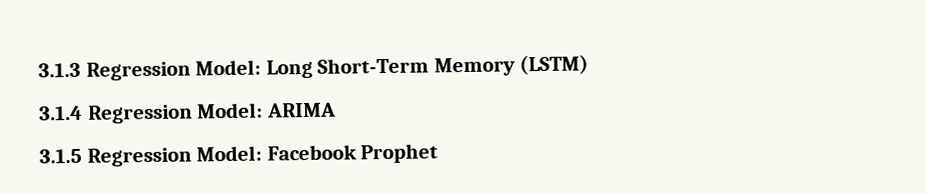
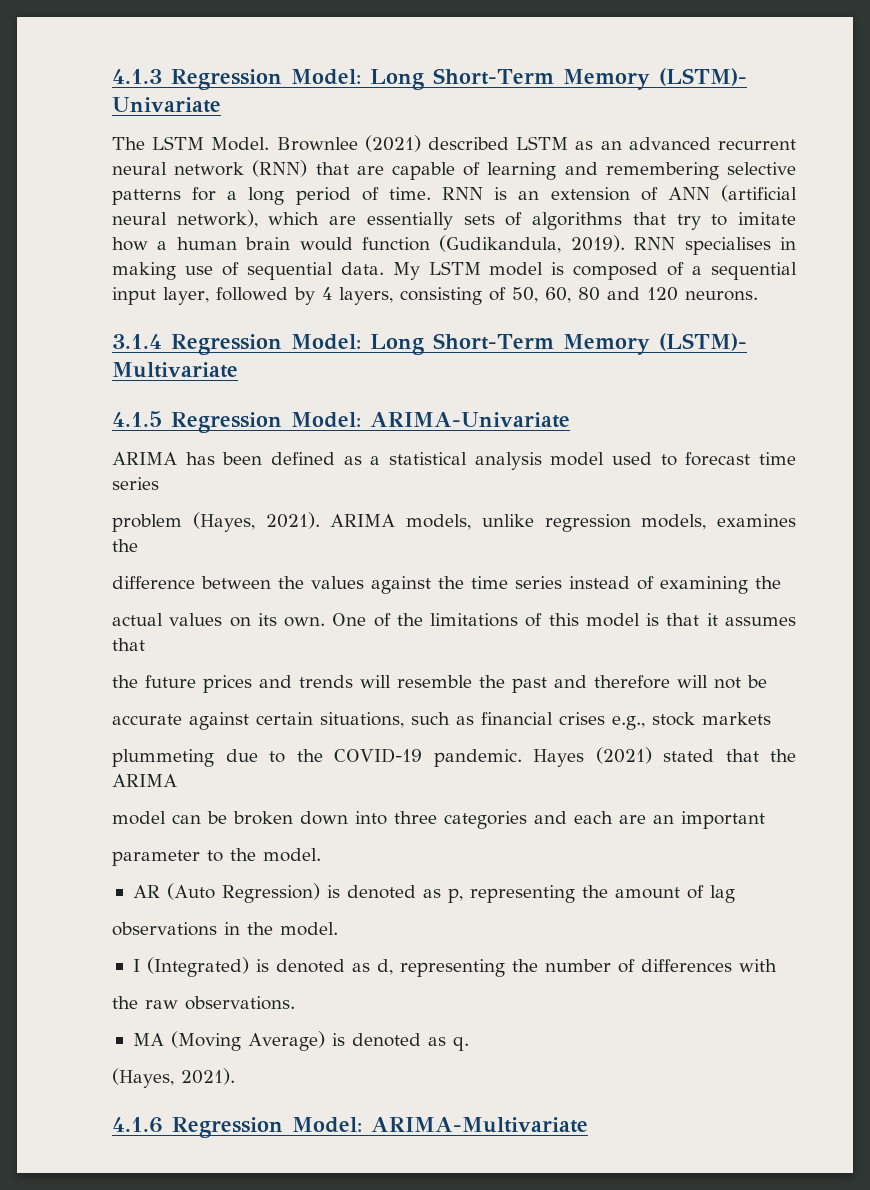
- 3.1.3 Regression Model: Long Short-Term Memory (LSTM)
- 3.1.4 Regression Model: ARIMA
- 3.1.5 Regression Model: Facebook Prophet
+ 4.1.3 Regression Model: Long Short-Term Memory (LSTM)- Univariate
+ The LSTM Model. Brownlee (2021) described LSTM as an advanced recurrent neural network (RNN) that are capable of learning and remembering selective patterns for a long period of time. RNN is an extension of ANN (artificial neural network), which are essentially sets of algorithms that try to imitate how a human brain would function (Gudikandula, 2019). RNN specialises in making use of sequential data. My LSTM model is composed of a sequential input layer, followed by 4 layers, consisting of 50, 60, 80 and 120 neurons.
+ 3.1.4 Regression Model: Long Short-Term Memory (LSTM)- Multivariate
+ 4.1.5 Regression Model: ARIMA-Univariate
+ ARIMA has been defined as a statistical analysis model used to forecast time series
+ problem (Hayes, 2021). ARIMA models, unlike regression models, examines the
+ difference between the values against the time series instead of examining the
+ actual values on its own. One of the limitations of this model is that it assumes that
+ the future prices and trends will resemble the past and therefore will not be
+ accurate against certain situations, such as financial crises e.g., stock markets
+ plummeting due to the COVID-19 pandemic. Hayes (2021) stated that the ARIMA
+ model can be broken down into three categories and each are an important
+ parameter to the model.
+ AR (Auto Regression) is denoted as p, representing the amount of lag
+ observations in the model.
+ I (Integrated) is denoted as d, representing the number of differences with
+ the raw observations.
+ MA (Moving Average) is denoted as q.
+ (Hayes, 2021).
+ 4.1.6 Regression Model: ARIMA-Multivariate

